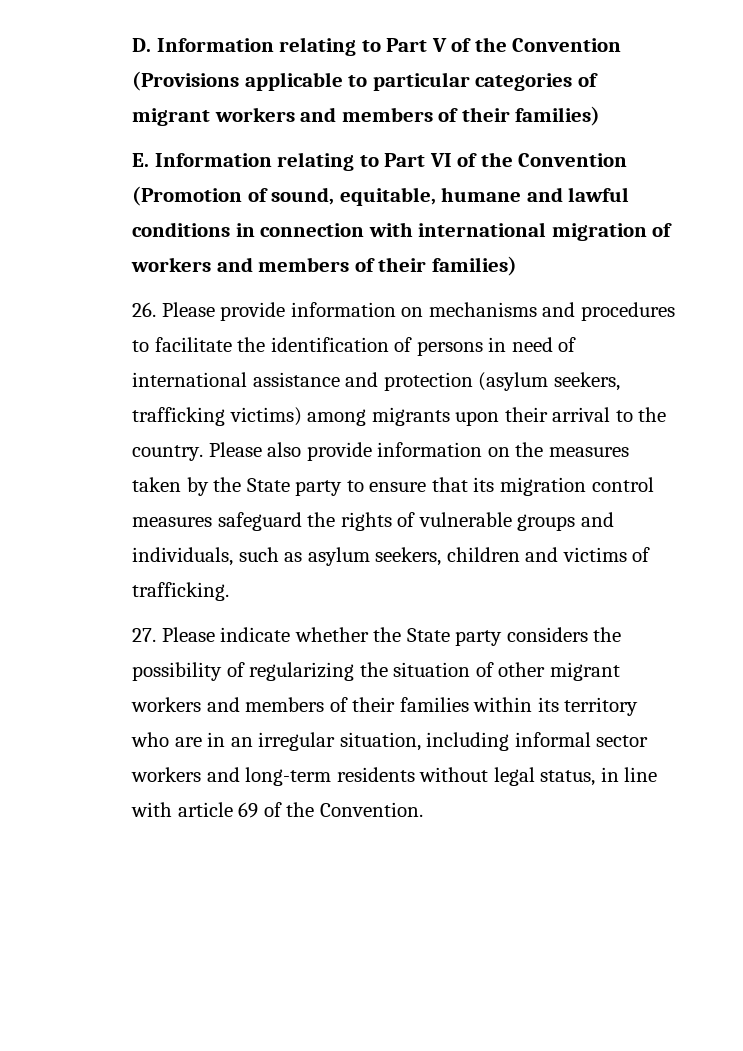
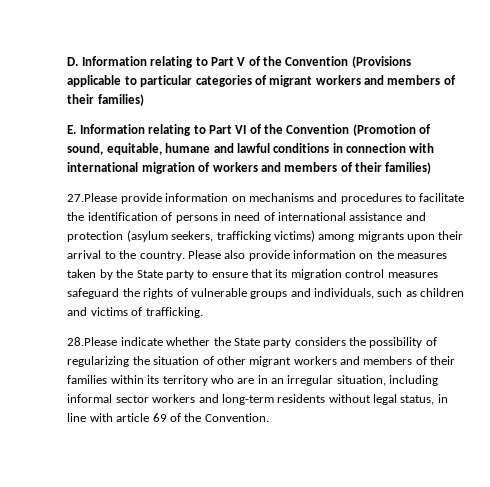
- 26. Please provide information on mechanisms and procedures to facilitate the identification of persons in need of international assistance and protection (asylum seekers, trafficking victims) among migrants upon their arrival to the country.
+ 27.Please provide information on mechanisms and procedures to facilitate the identification of persons in need of international assistance and protection (asylum seekers, trafficking victims) among migrants upon their arrival to the country.
- Please also provide information on the measures taken by the State party to ensure that its migration control measures safeguard the rights of vulnerable groups and individuals, such as asylum seekers, children and victims of trafficking.
+ Please also provide information on the measures taken by the State party to ensure that its migration control measures safeguard the rights of vulnerable groups and individuals, such as children and victims of trafficking.
- 27. Please indicate whether the State party considers the possibility of regularizing the situation of other migrant workers and members of their families within its territory who are in an irregular situation, including informal sector workers and long-term residents without legal status, in line with article 69 of the Convention.
+ 28.Please indicate whether the State party considers the possibility of regularizing the situation of other migrant workers and members of their families within its territory who are in an irregular situation, including informal sector workers and long-term residents without legal status, in line with article 69 of the Convention.

